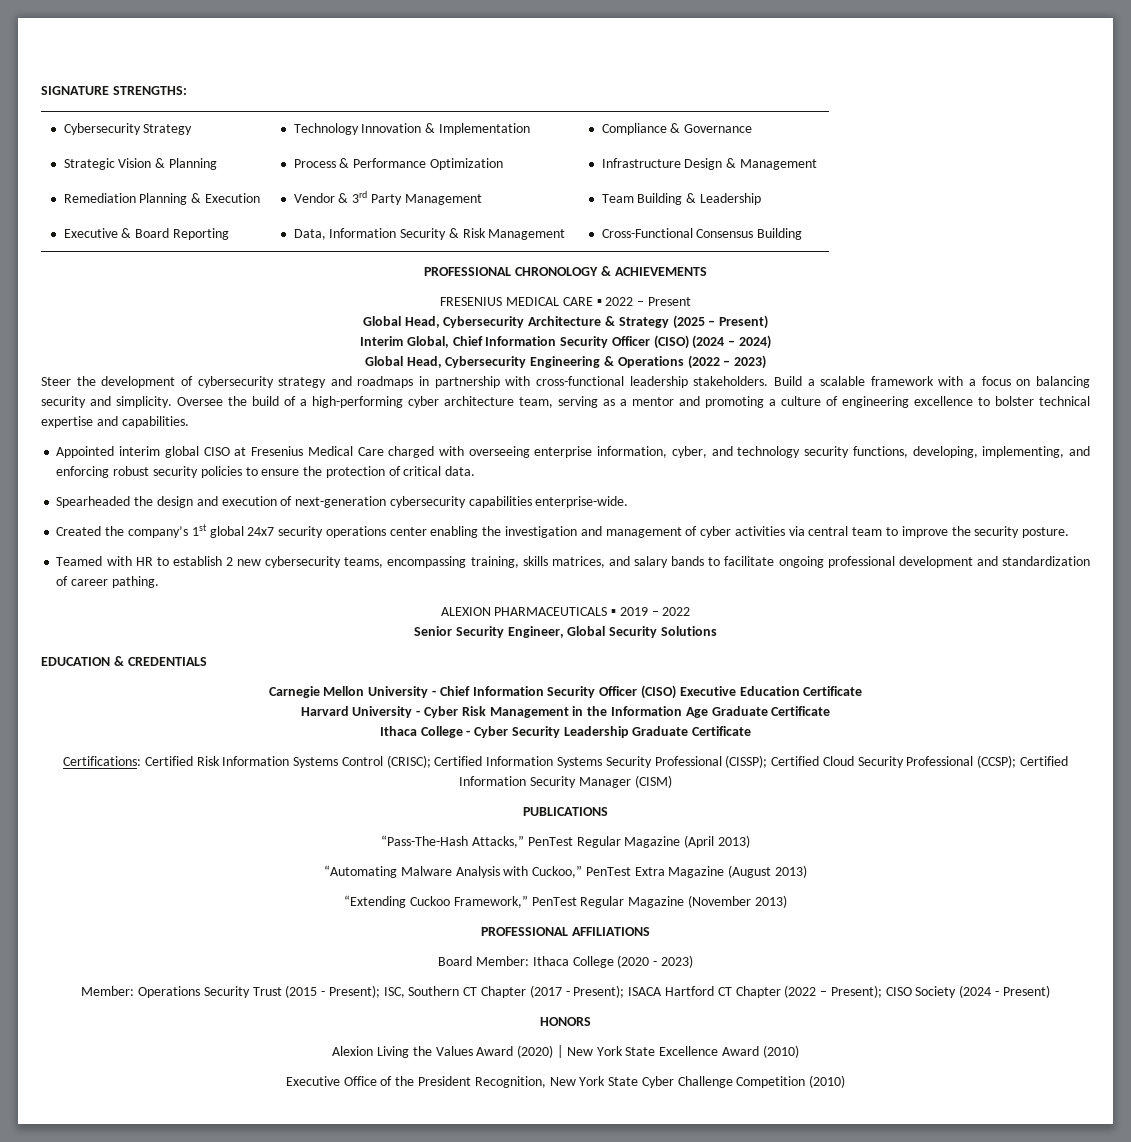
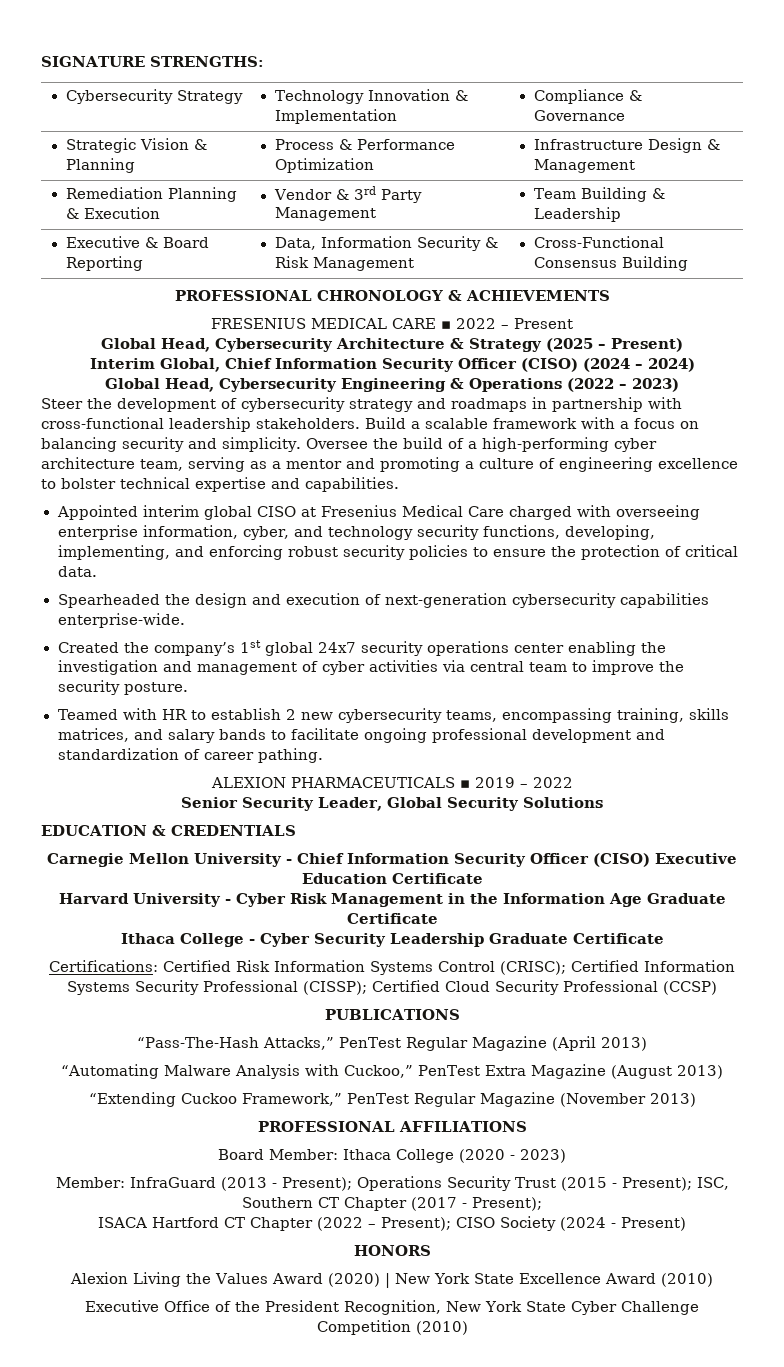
- Senior Security Engineer, Global Security Solutions
+ Senior Security Leader, Global Security Solutions
- Certifications: Certified Risk Information Systems Control (CRISC); Certified Information Systems Security Professional (CISSP); Certified Cloud Security Professional (CCSP); Certified Information Security Manager (CISM)
+ Certifications: Certified Risk Information Systems Control (CRISC); Certified Information Systems Security Professional (CISSP); Certified Cloud Security Professional (CCSP)
- Member: Operations Security Trust (2015 - Present); ISC, Southern CT Chapter (2017 - Present); ISACA Hartford CT Chapter (2022 – Present); CISO Society (2024 - Present)
+ Member: InfraGuard (2013 - Present); Operations Security Trust (2015 - Present); ISC, Southern CT Chapter (2017 - Present);
+ ISACA Hartford CT Chapter (2022 – Present); CISO Society (2024 - Present)

